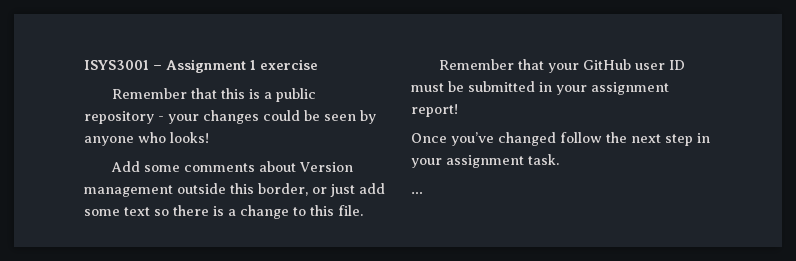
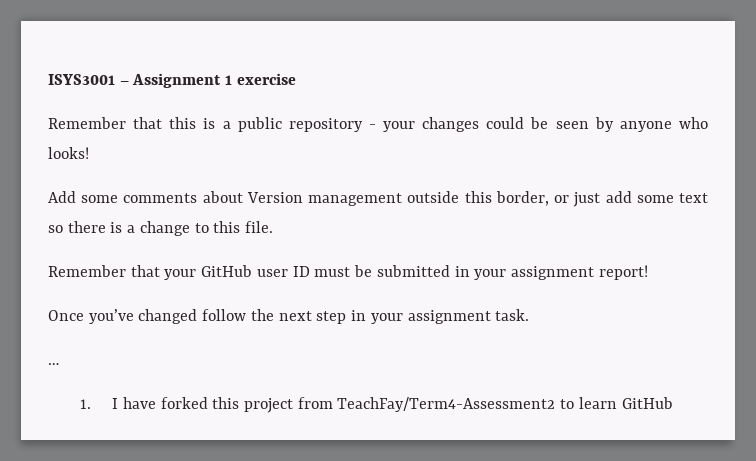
+ 1. I have forked this project from TeachFay/Term4-Assessment2 to learn GitHub

